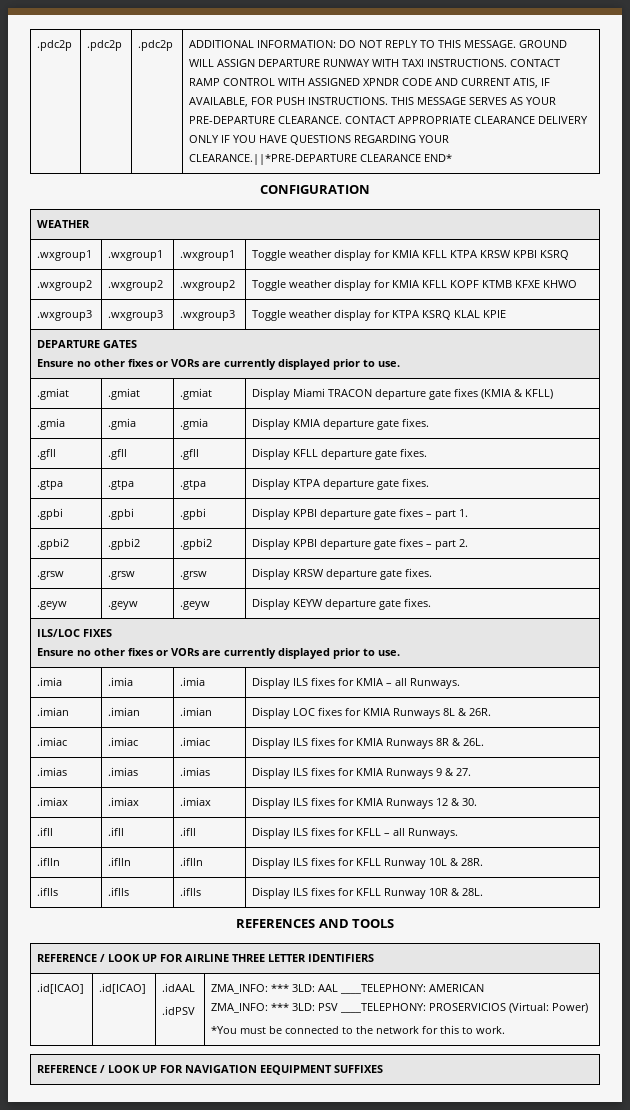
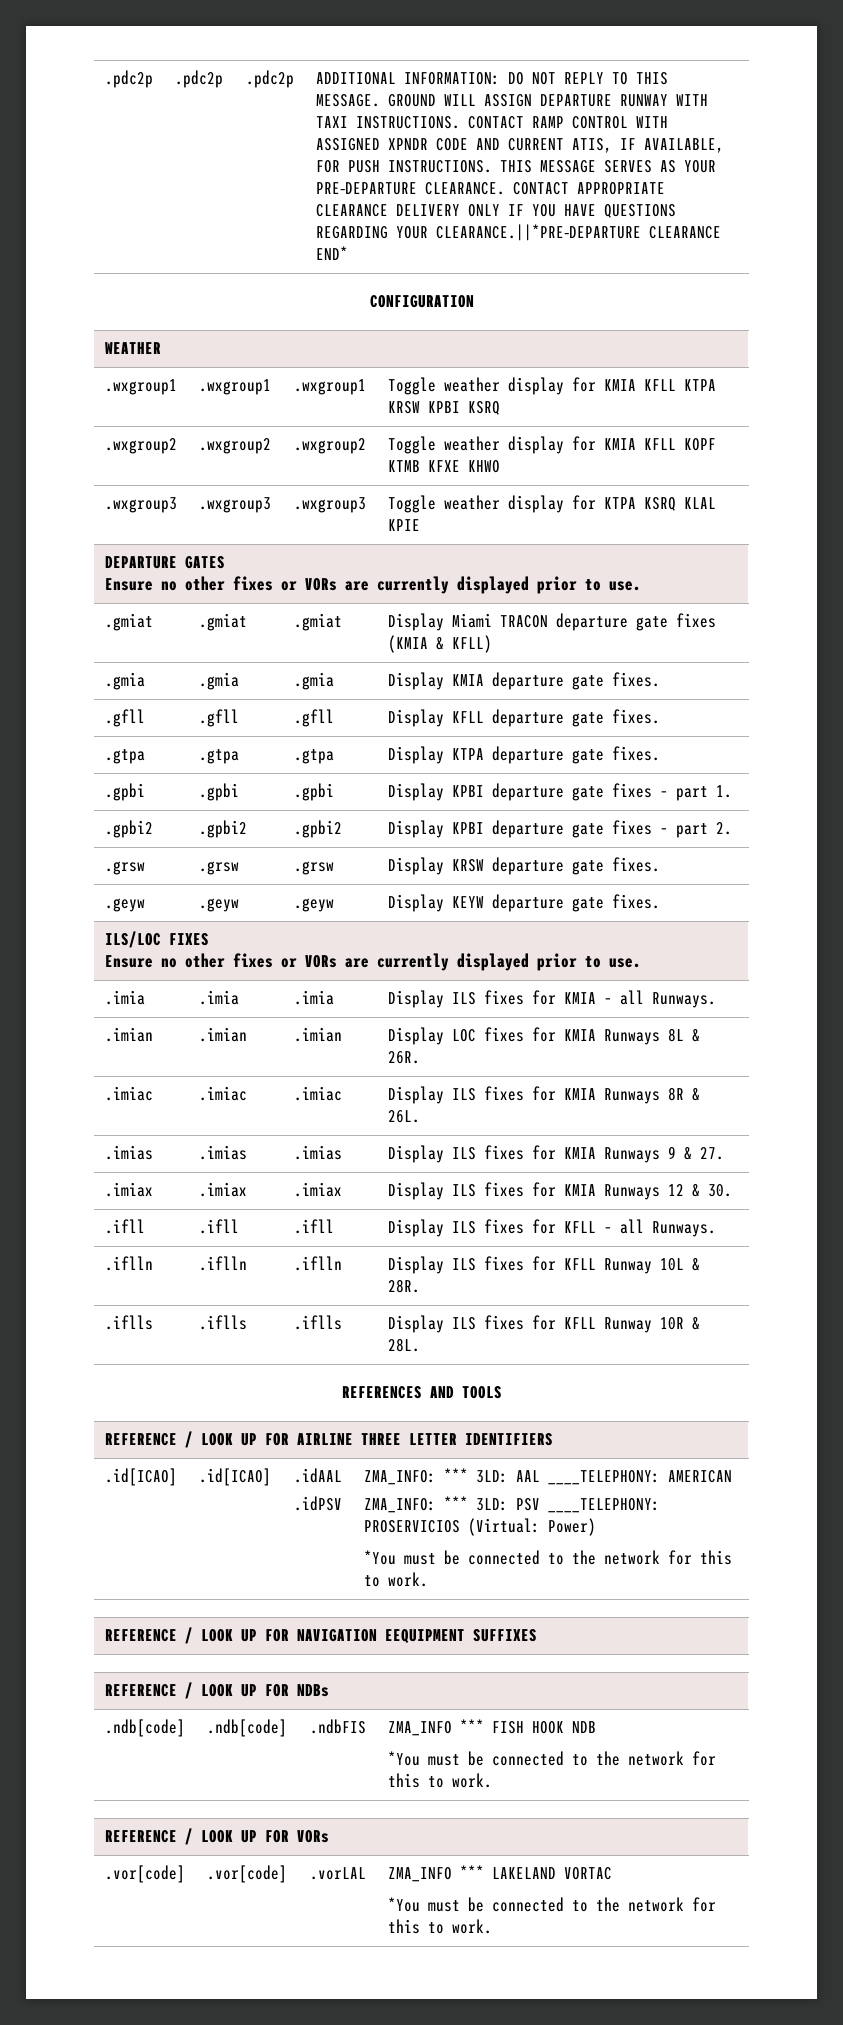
+ REFERENCE / LOOK UP FOR NDBs
+ .ndb[code] | .ndb[code] | .ndbFIS | ZMA_INFO *** FISH HOOK NDB
+ *You must be connected to the network for this to work.
+ REFERENCE / LOOK UP FOR VORs
+ .vor[code] | .vor[code] | .vorLAL | ZMA_INFO *** LAKELAND VORTAC
+ *You must be connected to the network for this to work.

